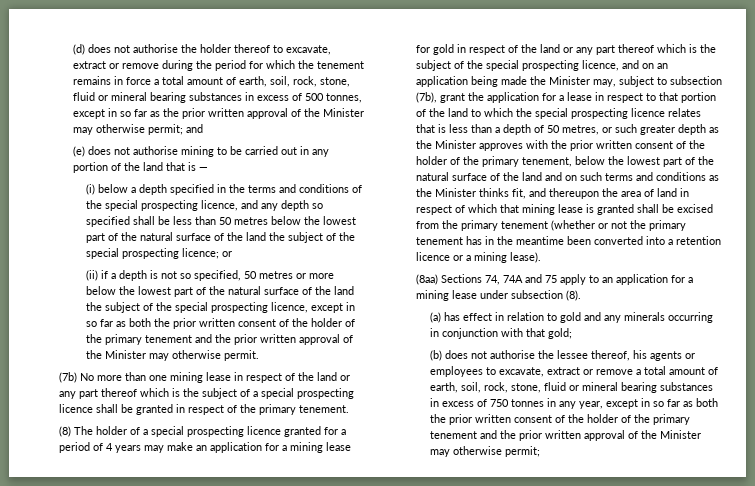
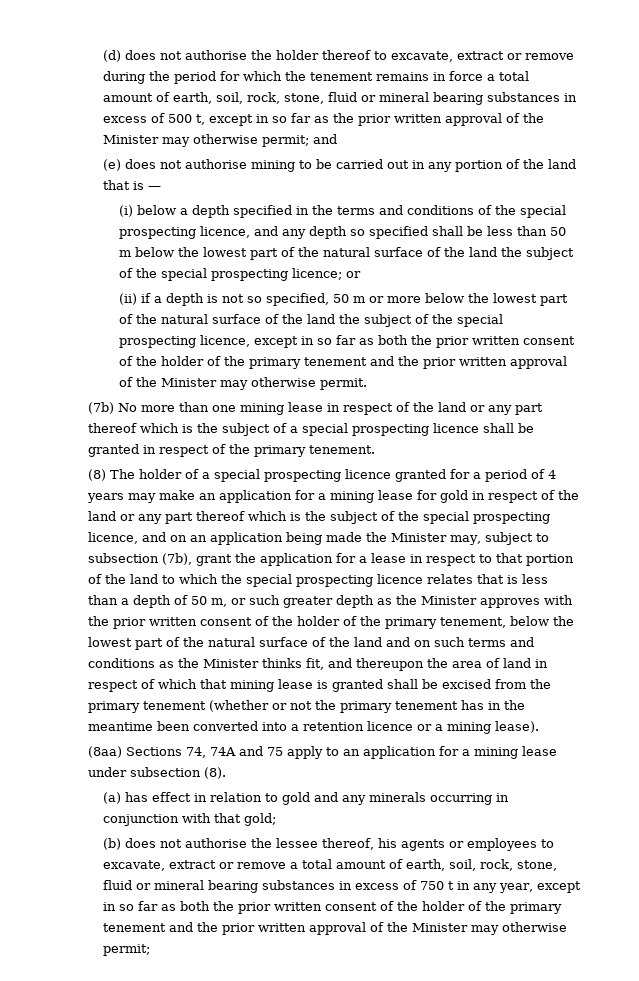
- (d) does not authorise the holder thereof to excavate, extract or remove during the period for which the tenement remains in force a total amount of earth, soil, rock, stone, fluid or mineral bearing substances in excess of 500 tonnes, except in so far as the prior written approval of the Minister may otherwise permit; and
+ (d) does not authorise the holder thereof to excavate, extract or remove during the period for which the tenement remains in force a total amount of earth, soil, rock, stone, fluid or mineral bearing substances in excess of 500 t, except in so far as the prior written approval of the Minister may otherwise permit; and
- (i) below a depth specified in the terms and conditions of the special prospecting licence, and any depth so specified shall be less than 50 metres below the lowest part of the natural surface of the land the subject of the special prospecting licence; or
+ (i) below a depth specified in the terms and conditions of the special prospecting licence, and any depth so specified shall be less than 50 m below the lowest part of the natural surface of the land the subject of the special prospecting licence; or
- (ii) if a depth is not so specified, 50 metres or more below the lowest part of the natural surface of the land the subject of the special prospecting licence, except in so far as both the prior written consent of the holder of the primary tenement and the prior written approval of the Minister may otherwise permit.
+ (ii) if a depth is not so specified, 50 m or more below the lowest part of the natural surface of the land the subject of the special prospecting licence, except in so far as both the prior written consent of the holder of the primary tenement and the prior written approval of the Minister may otherwise permit.
- (8) The holder of a special prospecting licence granted for a period of 4 years may make an application for a mining lease for gold in respect of the land or any part thereof which is the subject of the special prospecting licence, and on an application being made the Minister may, subject to subsection (7b), grant the application for a lease in respect to that portion of the land to which the special prospecting licence relates that is less than a depth of 50 metres, or such greater depth as the Minister approves with the prior written consent of the holder of the primary tenement, below the lowest part of the natural surface of the land and on such terms and conditions as the Minister thinks fit, and thereupon the area of land in respect of which that mining lease is granted shall be excised from the primary tenement (whether or not the primary tenement has in the meantime been converted into a retention licence or a mining lease).
+ (8) The holder of a special prospecting licence granted for a period of 4 years may make an application for a mining lease for gold in respect of the land or any part thereof which is the subject of the special prospecting licence, and on an application being made the Minister may, subject to subsection (7b), grant the application for a lease in respect to that portion of the land to which the special prospecting licence relates that is less than a depth of 50 m, or such greater depth as the Minister approves with the prior written consent of the holder of the primary tenement, below the lowest part of the natural surface of the land and on such terms and conditions as the Minister thinks fit, and thereupon the area of land in respect of which that mining lease is granted shall be excised from the primary tenement (whether or not the primary tenement has in the meantime been converted into a retention licence or a mining lease).
- (b) does not authorise the lessee thereof, his agents or employees to excavate, extract or remove a total amount of earth, soil, rock, stone, fluid or mineral bearing substances in excess of 750 tonnes in any year, except in so far as both the prior written consent of the holder of the primary tenement and the prior written approval of the Minister may otherwise permit;
+ (b) does not authorise the lessee thereof, his agents or employees to excavate, extract or remove a total amount of earth, soil, rock, stone, fluid or mineral bearing substances in excess of 750 t in any year, except in so far as both the prior written consent of the holder of the primary tenement and the prior written approval of the Minister may otherwise permit;

